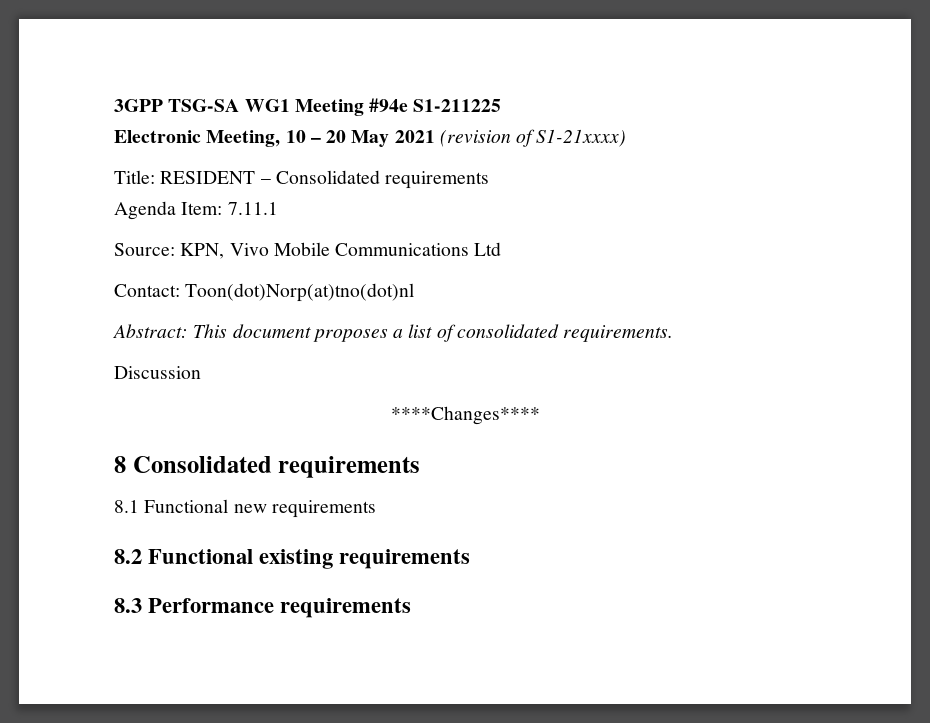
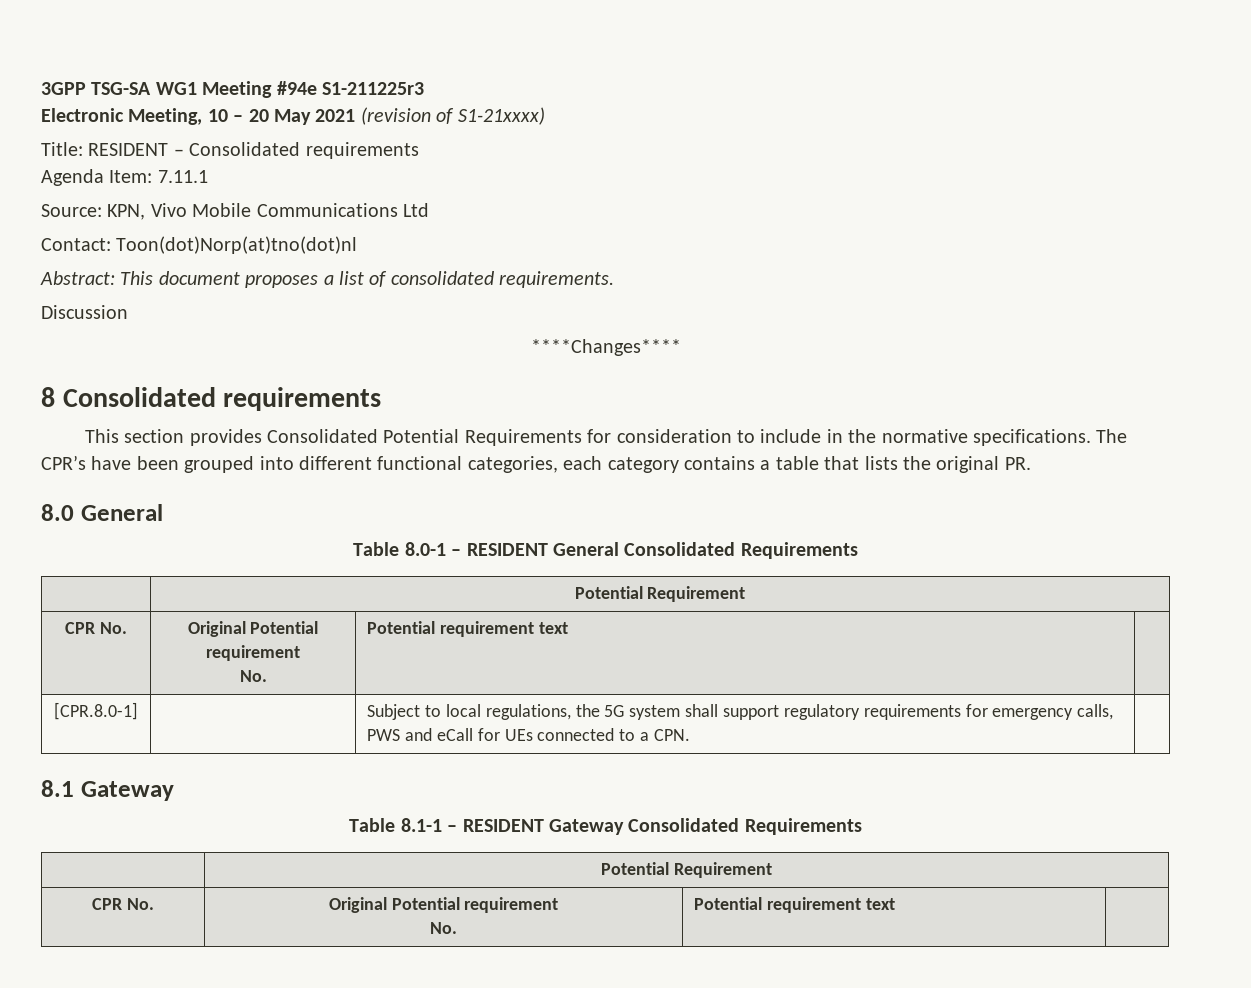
- 3GPP TSG-SA WG1 Meeting #94e S1-211225
+ 3GPP TSG-SA WG1 Meeting #94e S1-211225r3
- 8.1 Functional new requirements
- 8.2 Functional existing requirements
- 8.3 Performance requirements
+ This section provides Consolidated Potential Requirements for consideration to include in the normative specifications. The CPR’s have been grouped into different functional categories, each category contains a table that lists the original PR.
+ 8.0 General
+ Table 8.0-1 – RESIDENT General Consolidated Requirements
+ | Potential Requirement
+ CPR No. | Original Potential requirement
+ No. | Potential requirement text |
+ [CPR.8.0-1] | | Subject to local regulations, the 5G system shall support regulatory requirements for emergency calls, PWS and eCall for UEs connected to a CPN. |
+ 8.1 Gateway
+ Table 8.1-1 – RESIDENT Gateway Consolidated Requirements
+ | Potential Requirement
+ CPR No. | Original Potential requirement
+ No. | Potential requirement text |

